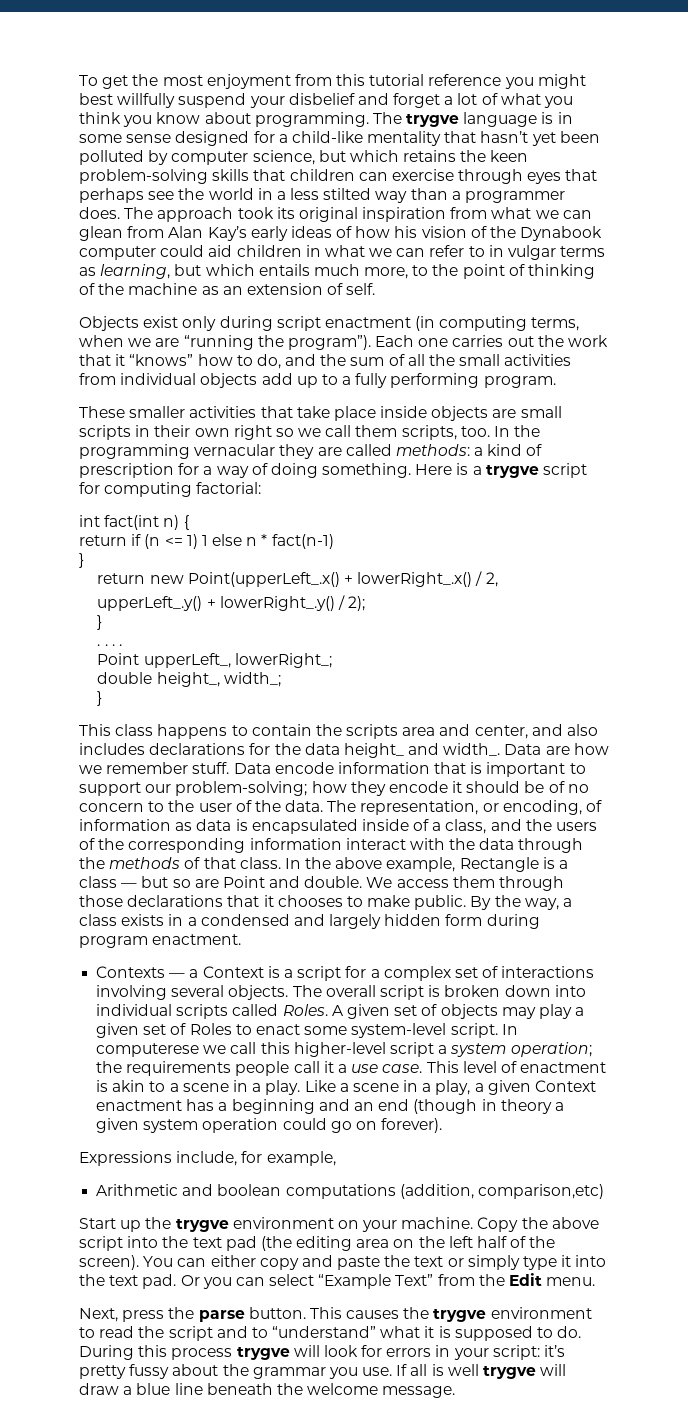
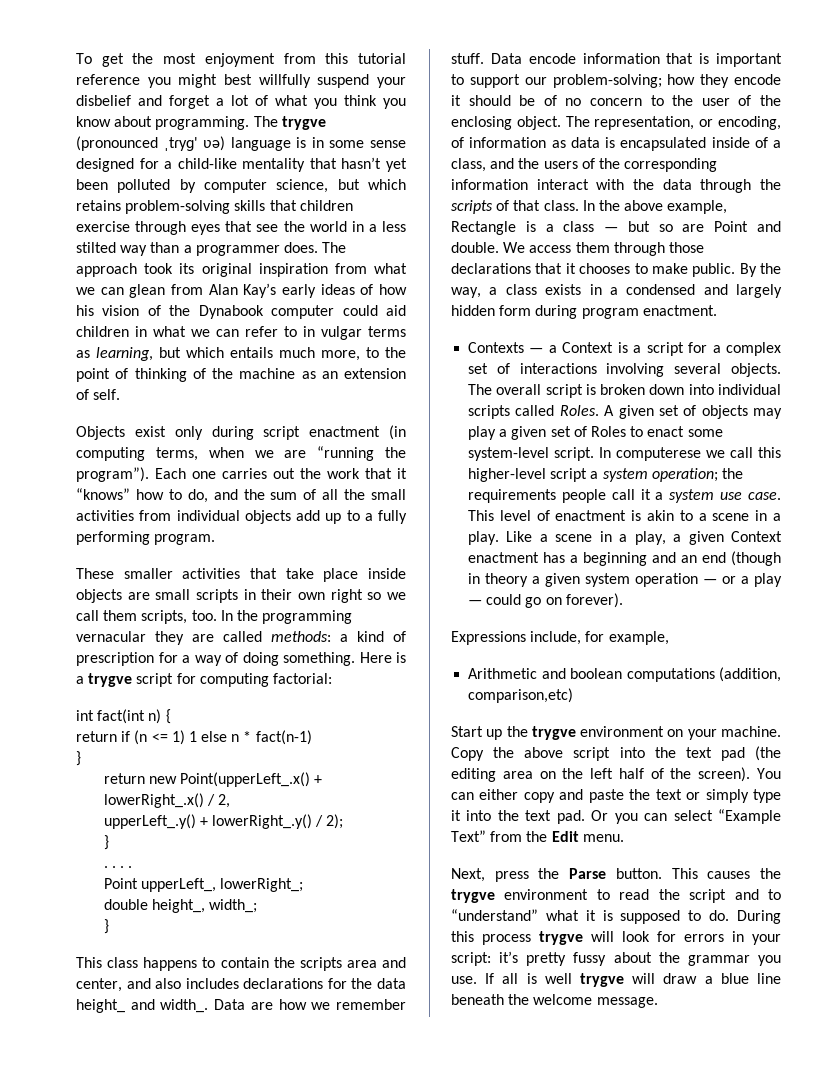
- The trygve language is in some sense designed for a child-like mentality that hasn’t yet been polluted by computer science, but which retains the keen problem-solving skills that children can exercise through eyes that perhaps see the world in a less stilted way than a programmer does.
+ The trygve (pronounced ˌtɾyɡ' ʋə) language is in some sense designed for a child-like mentality that hasn’t yet been polluted by computer science, but which retains problem-solving skills that children exercise through eyes that see the world in a less stilted way than a programmer does.
- Data encode information that is important to support our problem-solving; how they encode it should be of no concern to the user of the data.
+ Data encode information that is important to support our problem-solving; how they encode it should be of no concern to the user of the enclosing object.
- The representation, or encoding, of information as data is encapsulated inside of a class, and the users of the corresponding information interact with the data through the methods of that class.
+ The representation, or encoding, of information as data is encapsulated inside of a class, and the users of the corresponding information interact with the data through the scripts of that class.
- In computerese we call this higher-level script a system operation; the requirements people call it a use case.
+ In computerese we call this higher-level script a system operation; the requirements people call it a system use case.
- Like a scene in a play, a given Context enactment has a beginning and an end (though in theory a given system operation could go on forever).
+ Like a scene in a play, a given Context enactment has a beginning and an end (though in theory a given system operation — or a play — could go on forever).
- Next, press the parse button.
+ Next, press the Parse button.

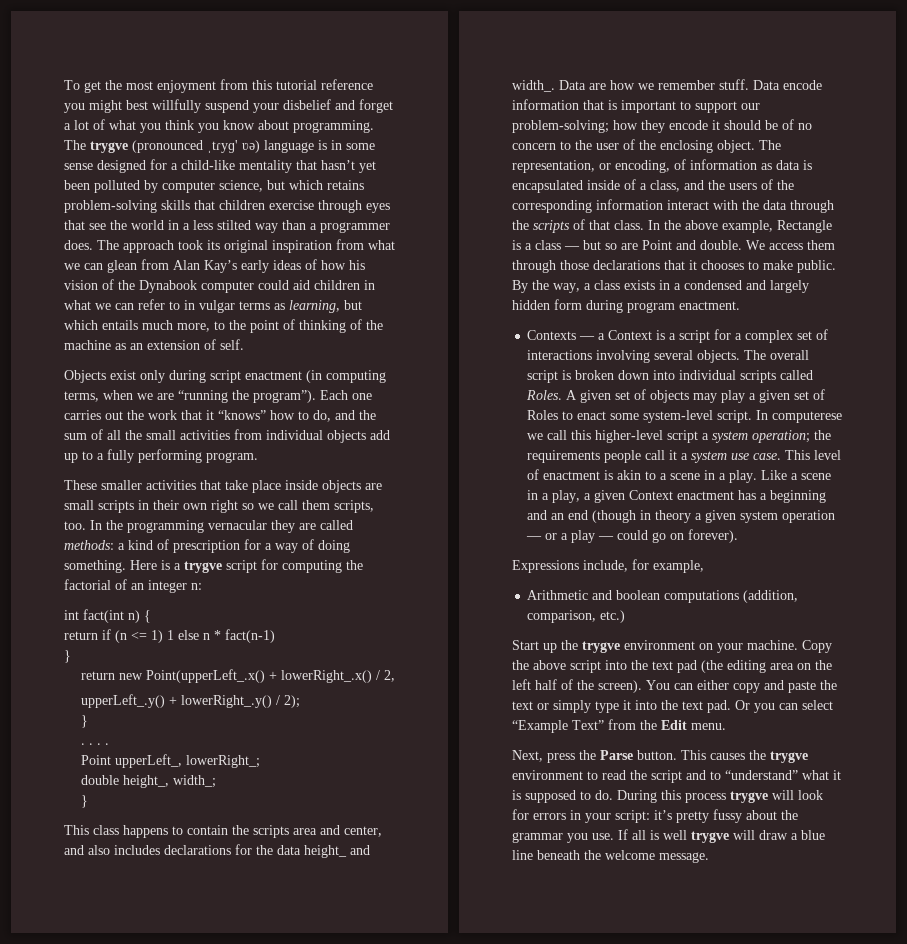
- Here is a trygve script for computing factorial:
+ Here is a trygve script for computing the factorial of an integer n:
- Arithmetic and boolean computations (addition, comparison,etc)
+ Arithmetic and boolean computations (addition, comparison, etc.)

